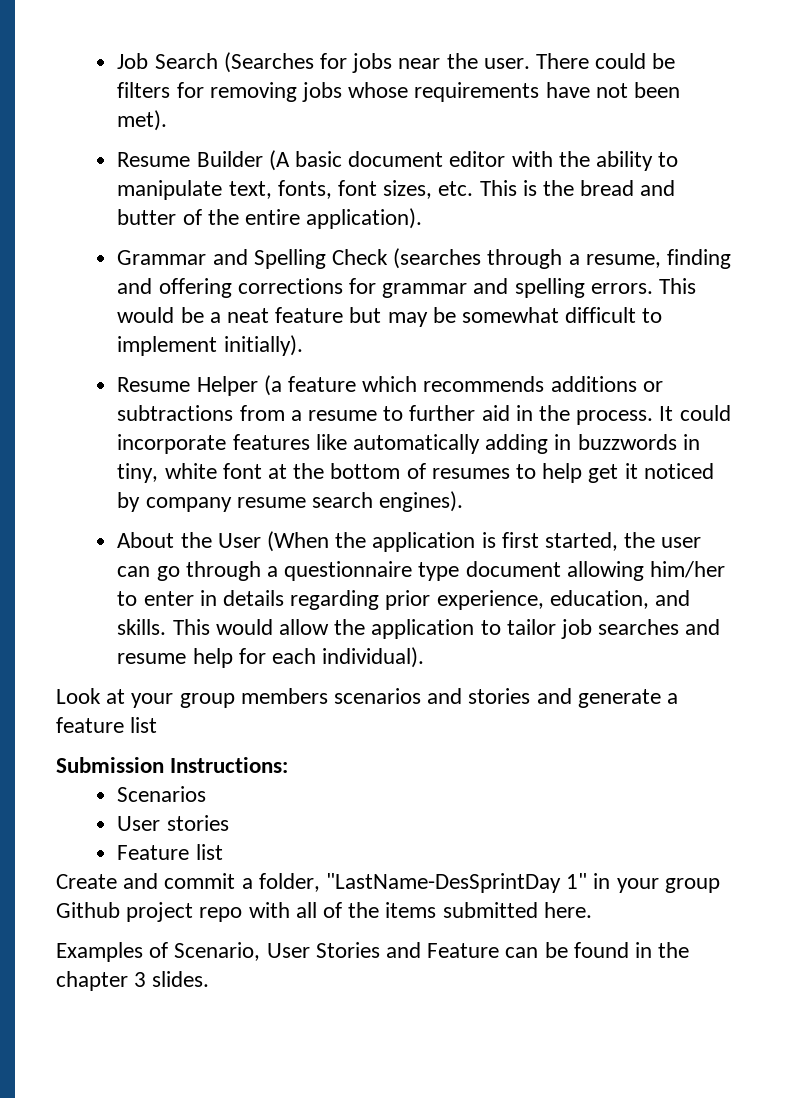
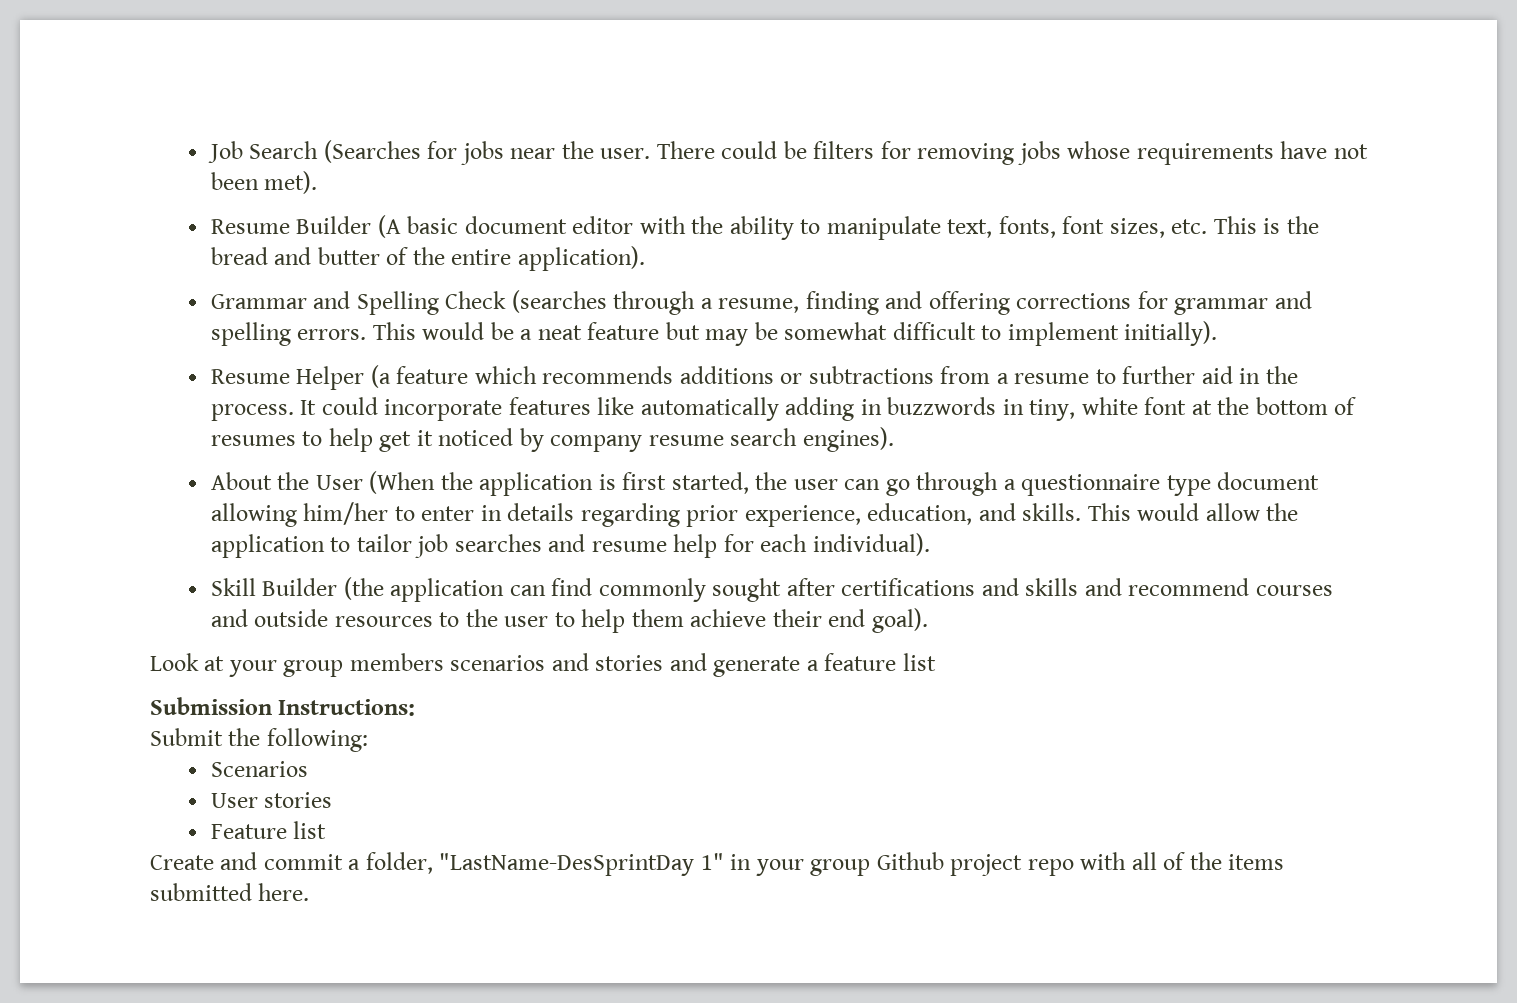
+ Skill Builder (the application can find commonly sought after certifications and skills and recommend courses and outside resources to the user to help them achieve their end goal).
+ Submit the following:
- Examples of Scenario, User Stories and Feature can be found in the chapter 3 slides.

